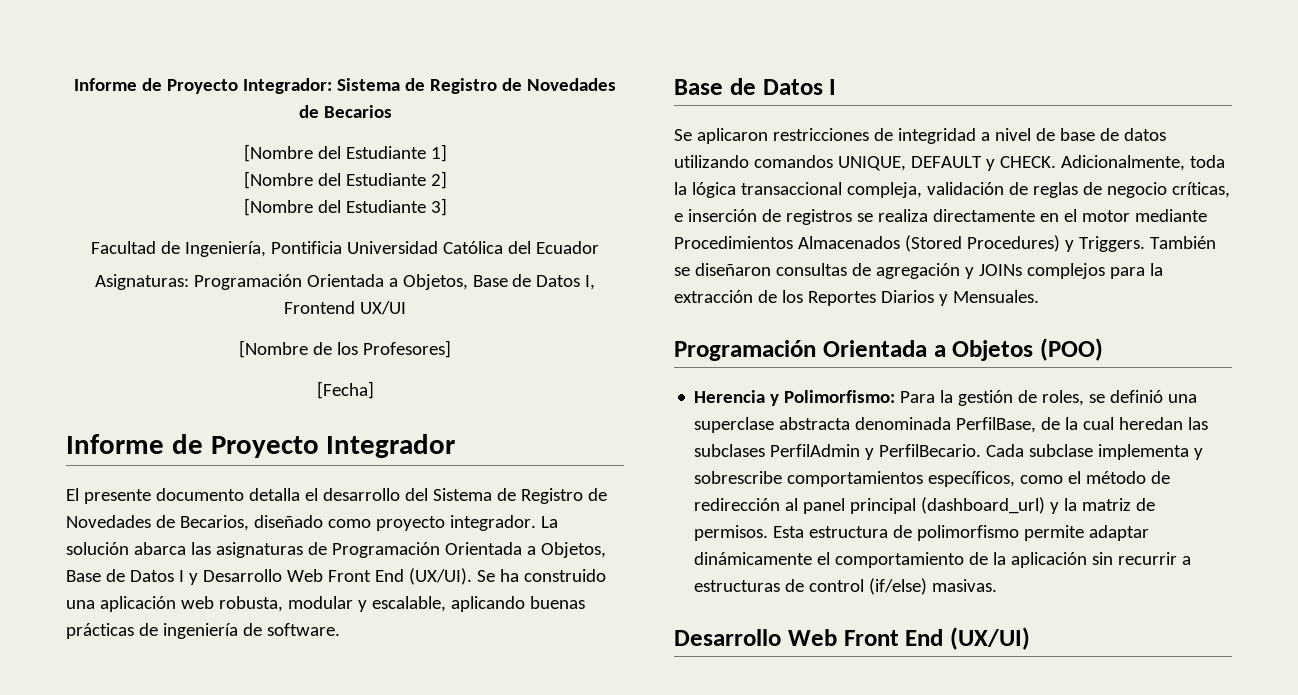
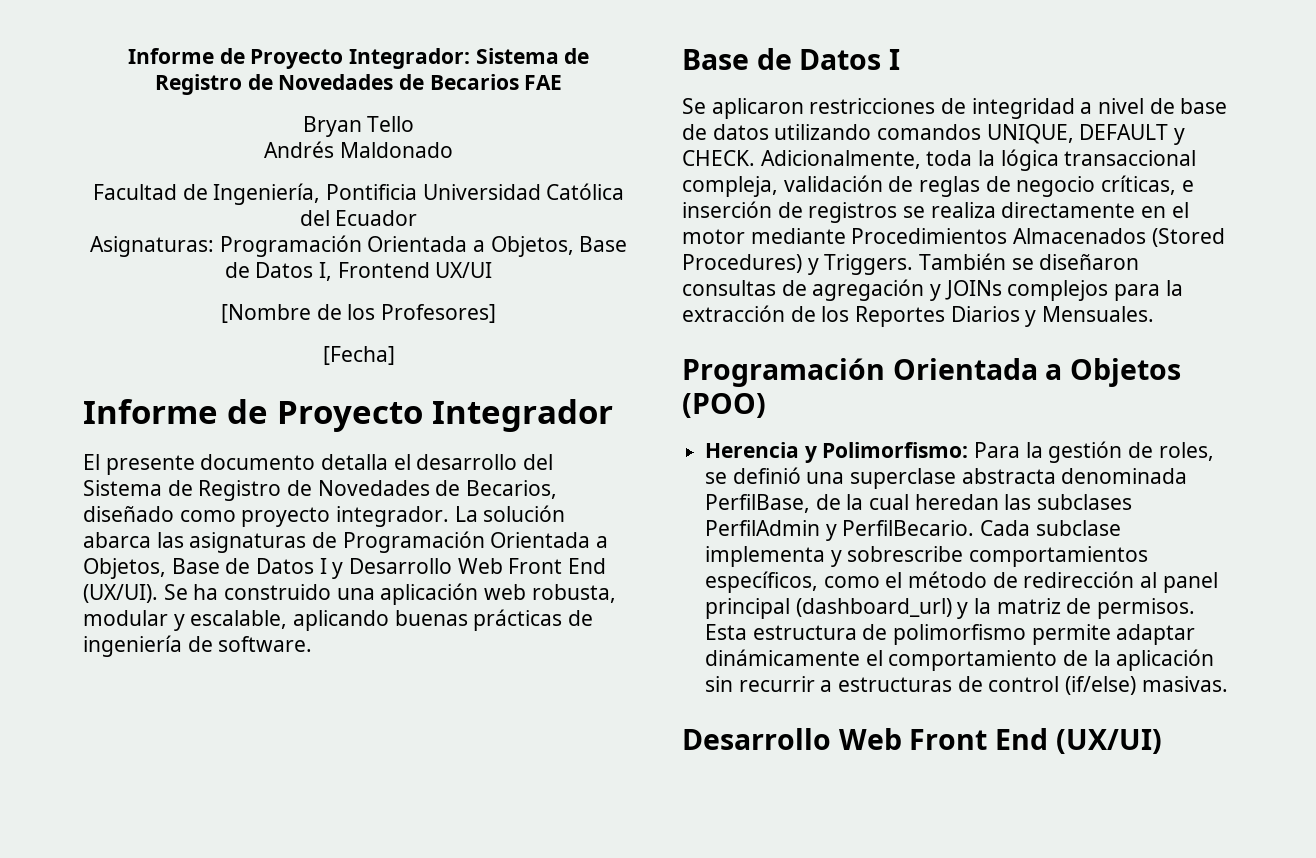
- Informe de Proyecto Integrador: Sistema de Registro de Novedades de Becarios
- [Nombre del Estudiante 1]
- [Nombre del Estudiante 2]
- [Nombre del Estudiante 3]
+ Informe de Proyecto Integrador: Sistema de Registro de Novedades de Becarios FAE
+ Bryan Tello
+ Andrés Maldonado

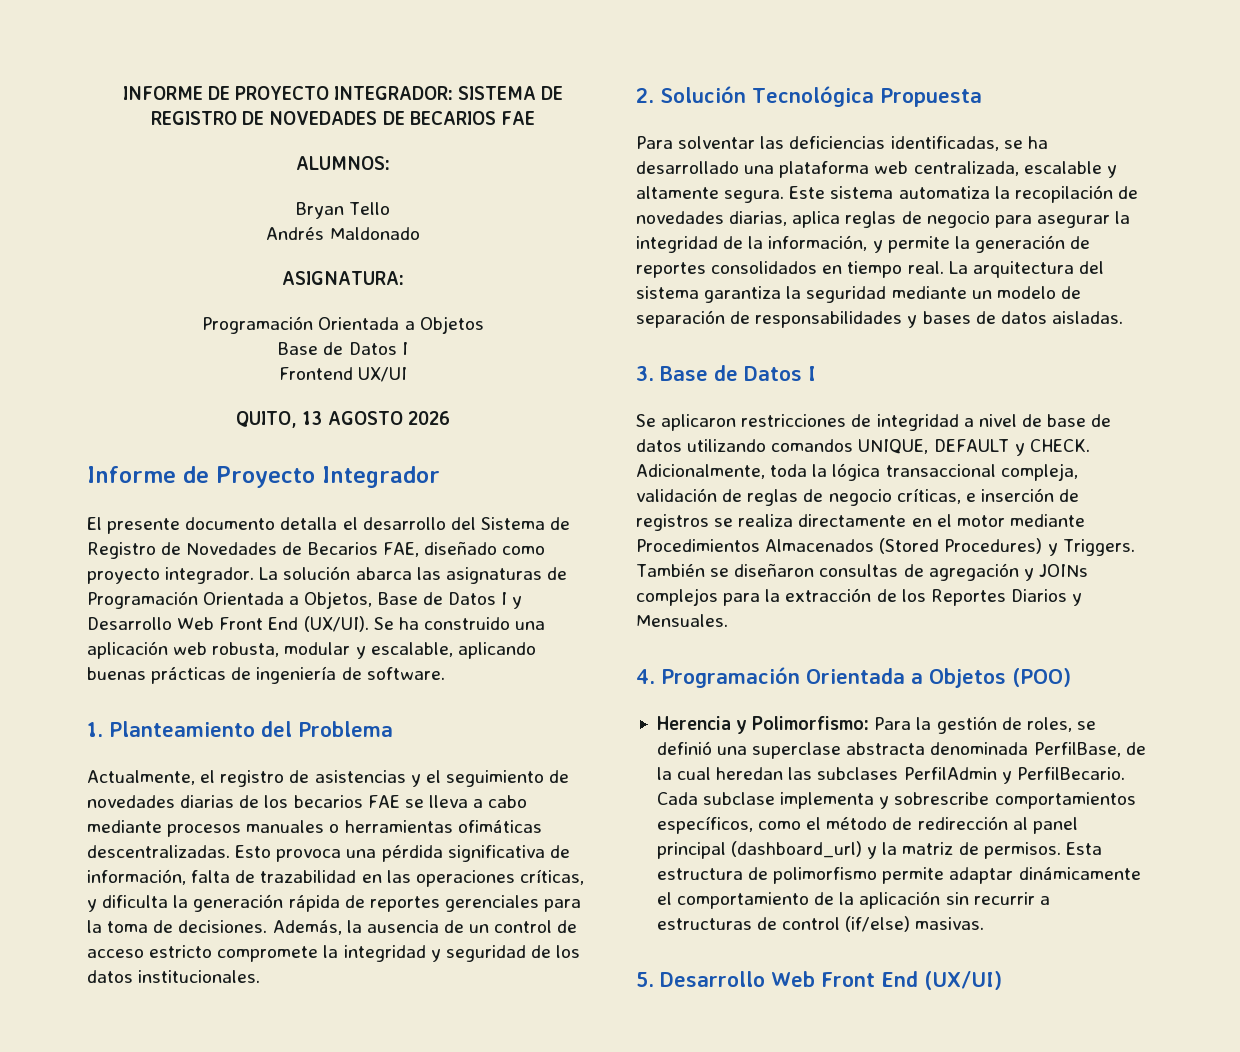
- Informe de Proyecto Integrador: Sistema de Registro de Novedades de Becarios FAE
+ INFORME DE PROYECTO INTEGRADOR: SISTEMA DE REGISTRO DE NOVEDADES DE BECARIOS FAE
+ ALUMNOS:
- Facultad de Ingeniería, Pontificia Universidad Católica del Ecuador
- Asignaturas: Programación Orientada a Objetos, Base de Datos I, Frontend UX/UI
+ ASIGNATURA:
+ Programación Orientada a Objetos
+ Base de Datos I
+ Frontend UX/UI
- [Nombre de los Profesores]
- [Fecha]
+ QUITO, 13 AGOSTO 2026
- El presente documento detalla el desarrollo del Sistema de Registro de Novedades de Becarios, diseñado como proyecto integrador.
+ El presente documento detalla el desarrollo del Sistema de Registro de Novedades de Becarios FAE, diseñado como proyecto integrador.
  Se ha construido una aplicación web robusta, modular y escalable, aplicando buenas prácticas de ingeniería de software.
- Base de Datos I
+ 1. Planteamiento del Problema
+ Actualmente, el registro de asistencias y el seguimiento de novedades diarias de los becarios FAE se lleva a cabo mediante procesos manuales o herramientas ofimáticas descentralizadas. Esto provoca una pérdida significativa de información, falta de trazabilidad en las operaciones críticas, y dificulta la generación rápida de reportes gerenciales para la toma de decisiones. Además, la ausencia de un control de acceso estricto compromete la integridad y seguridad de los datos institucionales.
+ 2. Solución Tecnológica Propuesta
+ Para solventar las deficiencias identificadas, se ha desarrollado una plataforma web centralizada, escalable y altamente segura. Este sistema automatiza la recopilación de novedades diarias, aplica reglas de negocio para asegurar la integridad de la información, y permite la generación de reportes consolidados en tiempo real. La arquitectura del sistema garantiza la seguridad mediante un modelo de separación de responsabilidades y bases de datos aisladas.
+ 3. Base de Datos I
- Programación Orientada a Objetos (POO)
+ 4. Programación Orientada a Objetos (POO)
- Desarrollo Web Front End (UX/UI)
+ 5. Desarrollo Web Front End (UX/UI)

